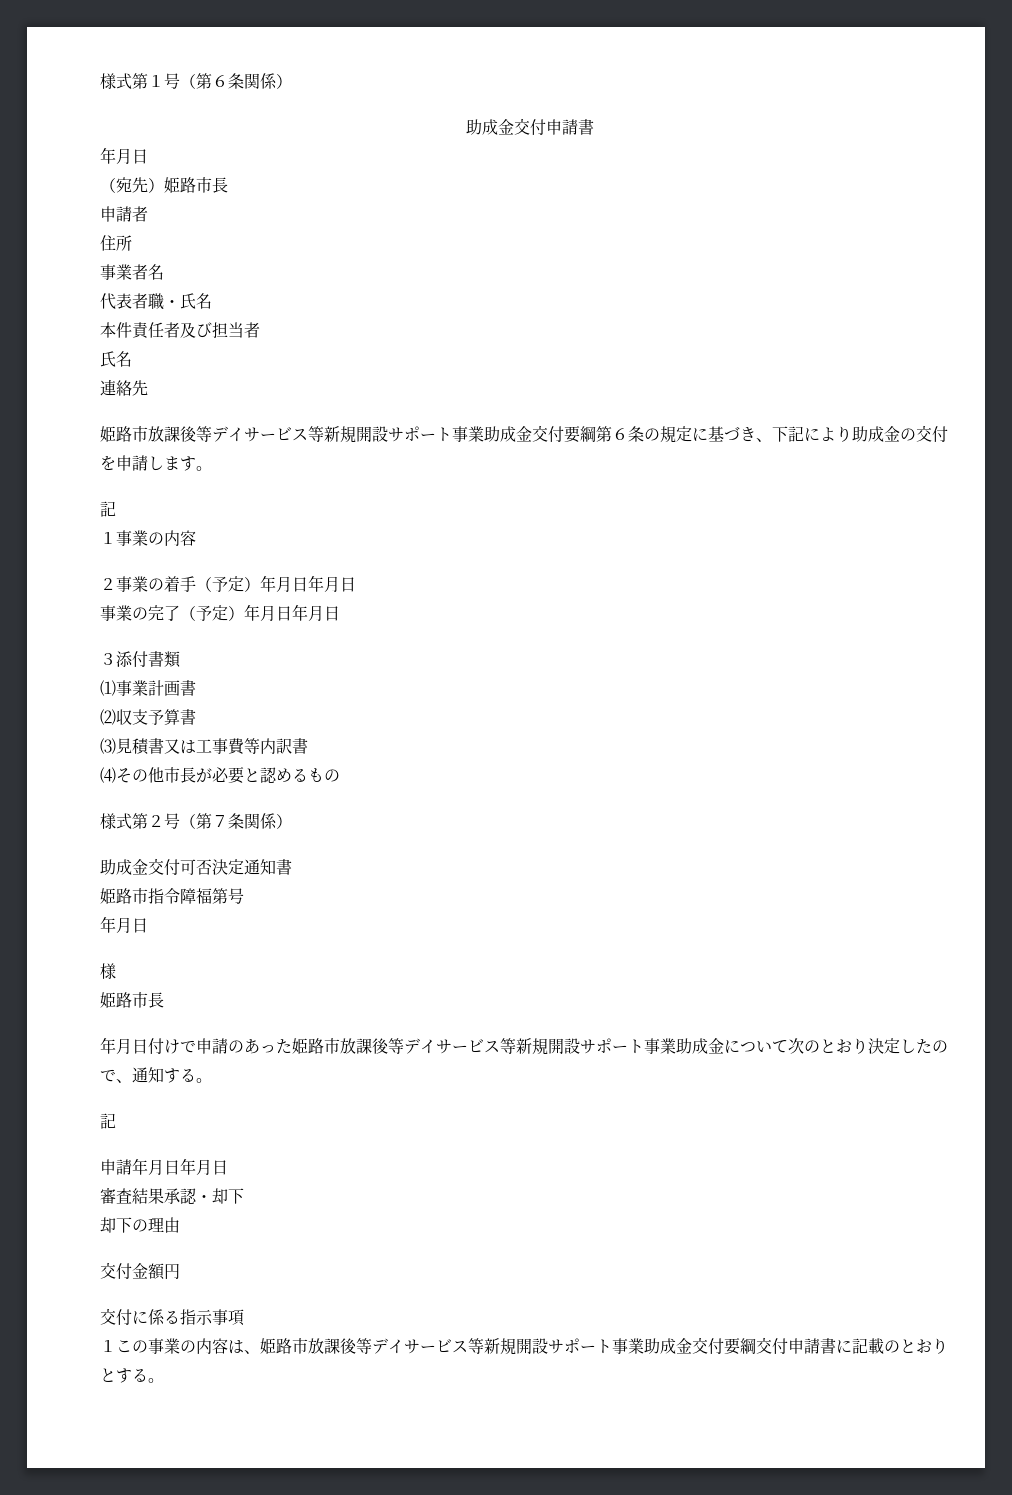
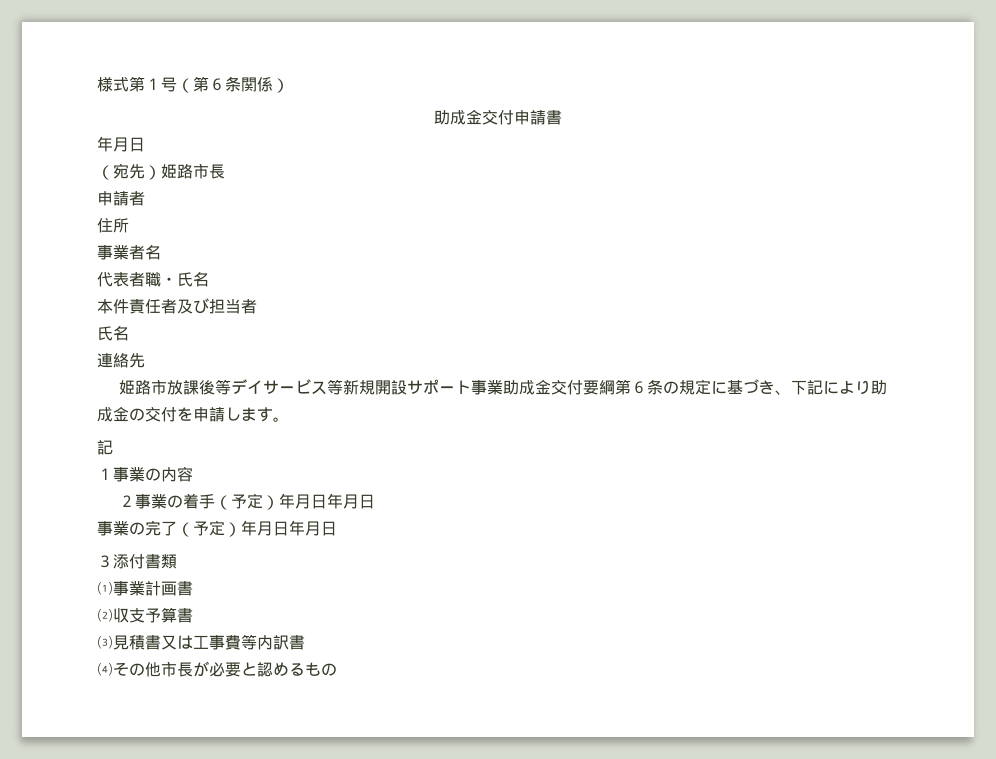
- 様式第２号（第７条関係）
- 助成金交付可否決定通知書
- 姫路市指令障福第号
- 年月日
- 様
- 姫路市長
- 年月日付けで申請のあった姫路市放課後等デイサービス等新規開設サポート事業助成金について次のとおり決定したので、通知する。
- 記
- 申請年月日年月日
- 審査結果承認・却下
- 却下の理由
- 交付金額円
- 交付に係る指示事項
- １この事業の内容は、姫路市放課後等デイサービス等新規開設サポート事業助成金交付要綱交付申請書に記載のとおりとする。

